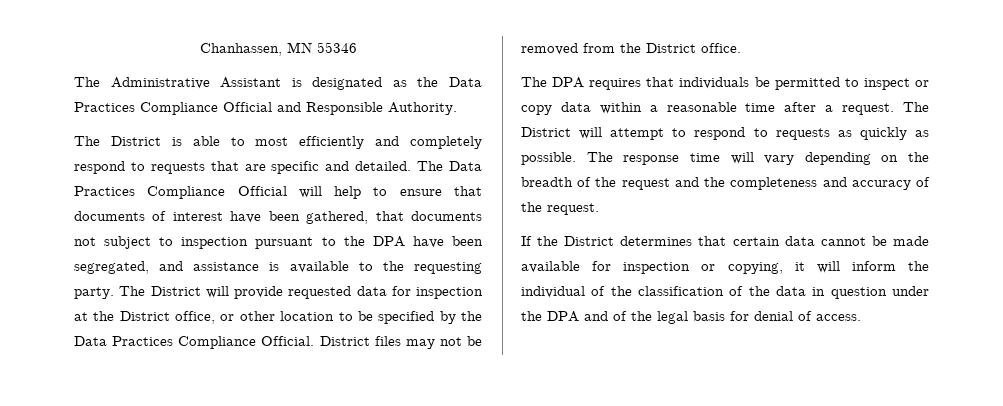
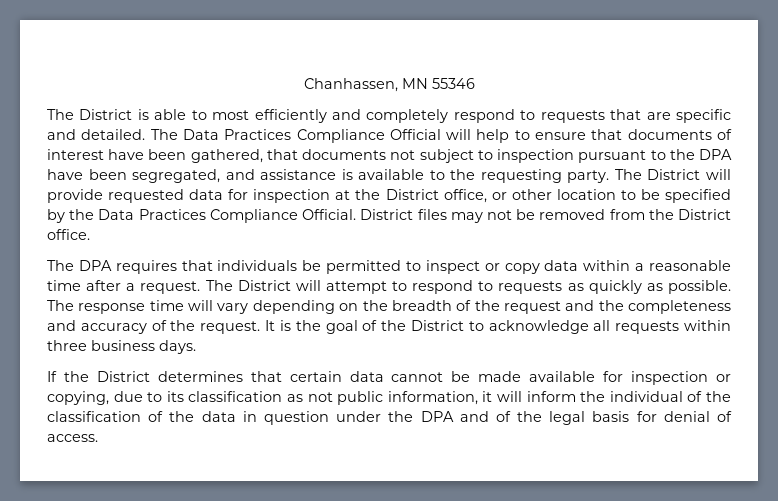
- The Administrative Assistant is designated as the Data Practices Compliance Official and Responsible Authority.
+ It is the goal of the District to acknowledge all requests within three business days.
- If the District determines that certain data cannot be made available for inspection or copying, it will inform the individual of the classification of the data in question under the DPA and of the legal basis for denial of access.
+ If the District determines that certain data cannot be made available for inspection or copying, due to its classification as not public information, it will inform the individual of the classification of the data in question under the DPA and of the legal basis for denial of access.

